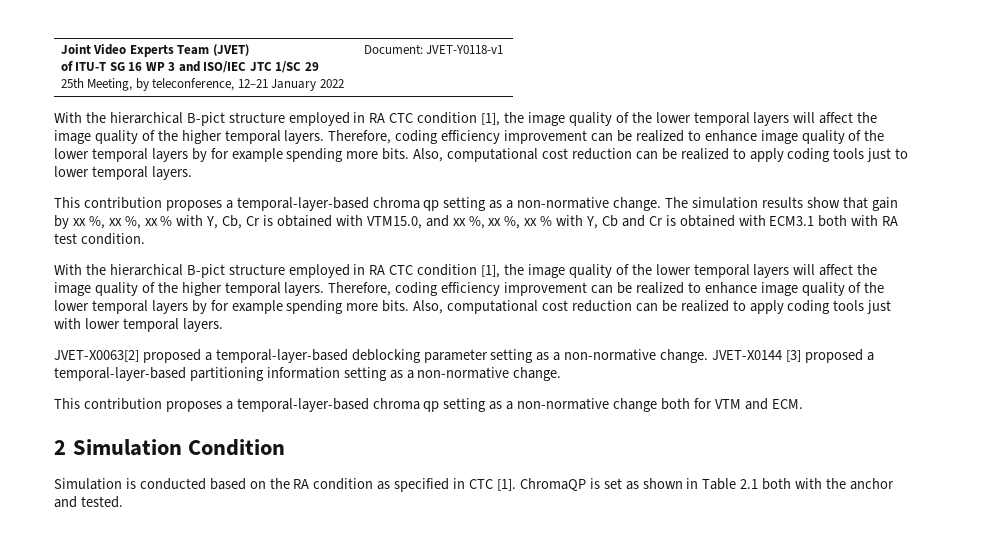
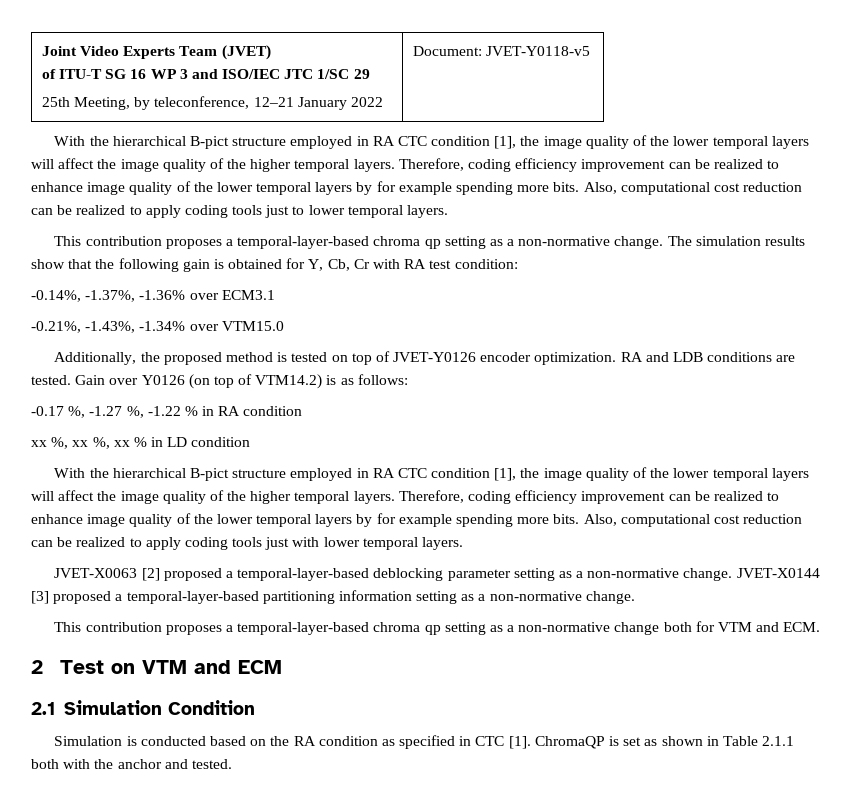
  Joint Video Experts Team (JVET)
  of ITU-T SG 16 WP 3 and ISO/IEC JTC 1/SC 29
- 25th Meeting, by teleconference, 12–21 January 2022 | Document: JVET-Y0118-v1
+ 25th Meeting, by teleconference, 12–21 January 2022 | Document: JVET-Y0118-v5
- The simulation results show that gain by xx %, xx %, xx % with Y, Cb, Cr is obtained with VTM15.0, and xx %, xx %, xx % with Y, Cb and Cr is obtained with ECM3.1 both with RA test condition.
+ The simulation results show that the following gain is obtained for Y, Cb, Cr with RA test condition:
+ -0.14%, -1.37%, -1.36% over ECM3.1
+ -0.21%, -1.43%, -1.34% over VTM15.0
+ Additionally, the proposed method is tested on top of JVET-Y0126 encoder optimization. RA and LDB conditions are tested. Gain over Y0126 (on top of VTM14.2) is as follows:
+ -0.17 %, -1.27 %, -1.22 % in RA condition
+ xx %, xx %, xx % in LD condition
- JVET-X0063[2] proposed a temporal-layer-based deblocking parameter setting as a non-normative change.
+ JVET-X0063 [2] proposed a temporal-layer-based deblocking parameter setting as a non-normative change.
- 2 Simulation Condition
+ 2 Test on VTM and ECM
+ 2.1 Simulation Condition
- ChromaQP is set as shown in Table 2.1 both with the anchor and tested.
+ ChromaQP is set as shown in Table 2.1.1 both with the anchor and tested.

